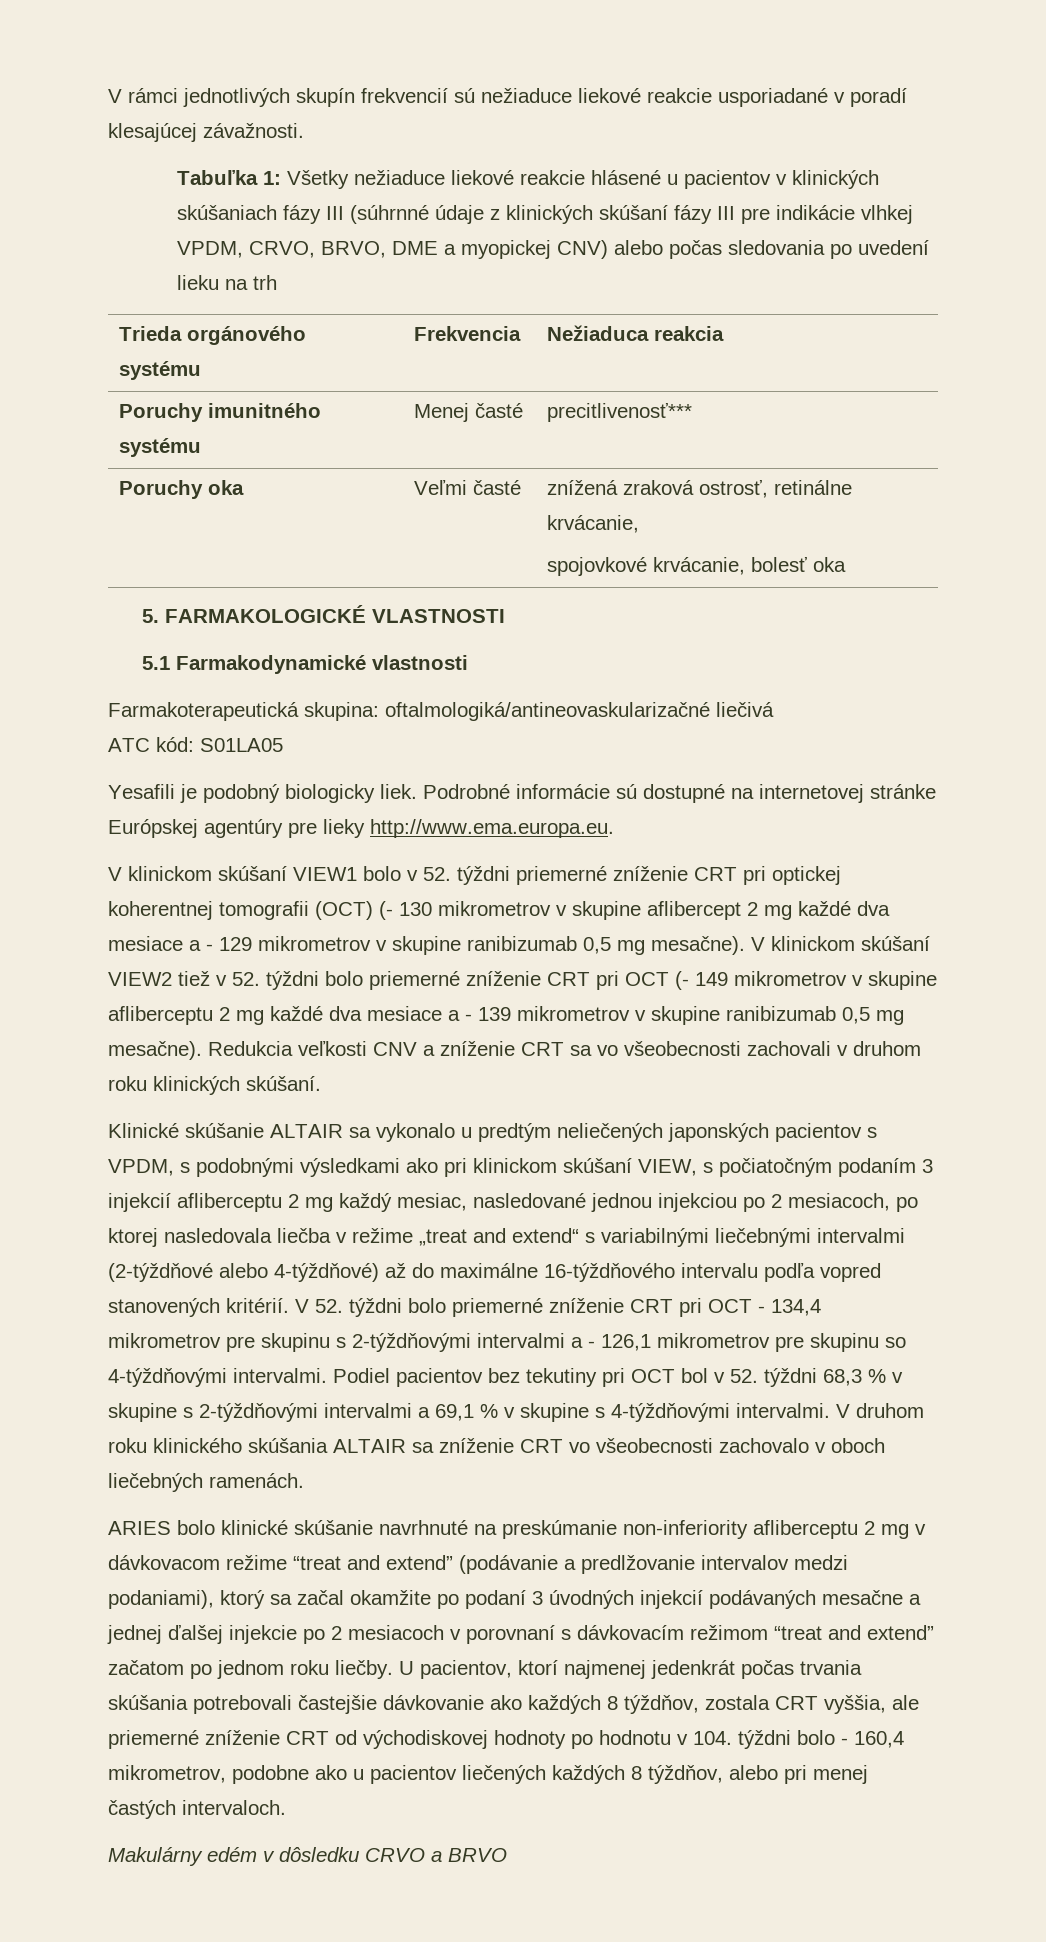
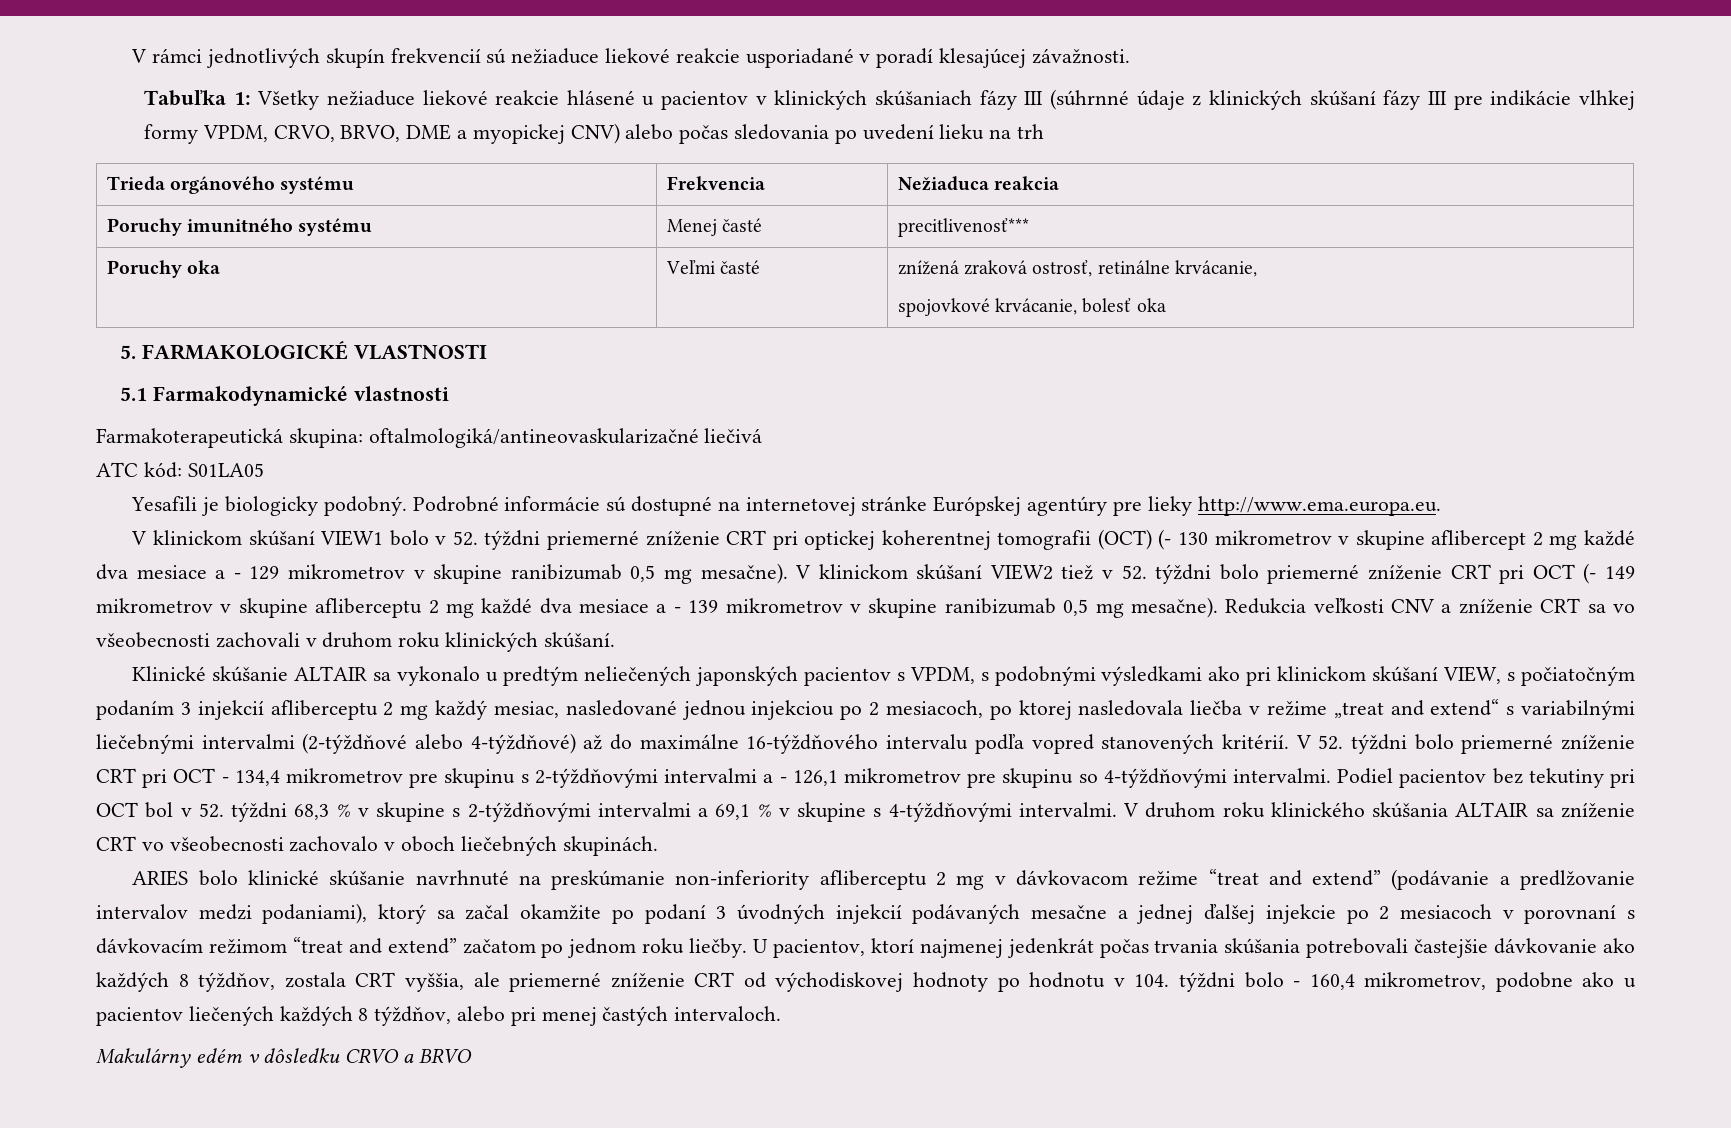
- Tabuľka 1: Všetky nežiaduce liekové reakcie hlásené u pacientov v klinických skúšaniach fázy III (súhrnné údaje z klinických skúšaní fázy III pre indikácie vlhkej VPDM, CRVO, BRVO, DME a myopickej CNV) alebo počas sledovania po uvedení lieku na trh
+ Tabuľka 1: Všetky nežiaduce liekové reakcie hlásené u pacientov v klinických skúšaniach fázy III (súhrnné údaje z klinických skúšaní fázy III pre indikácie vlhkej formy VPDM, CRVO, BRVO, DME a myopickej CNV) alebo počas sledovania po uvedení lieku na trh
- Yesafili je podobný biologicky liek.
+ Yesafili je biologicky podobný.
- V druhom roku klinického skúšania ALTAIR sa zníženie CRT vo všeobecnosti zachovalo v oboch liečebných ramenách.
+ V druhom roku klinického skúšania ALTAIR sa zníženie CRT vo všeobecnosti zachovalo v oboch liečebných skupinách.

